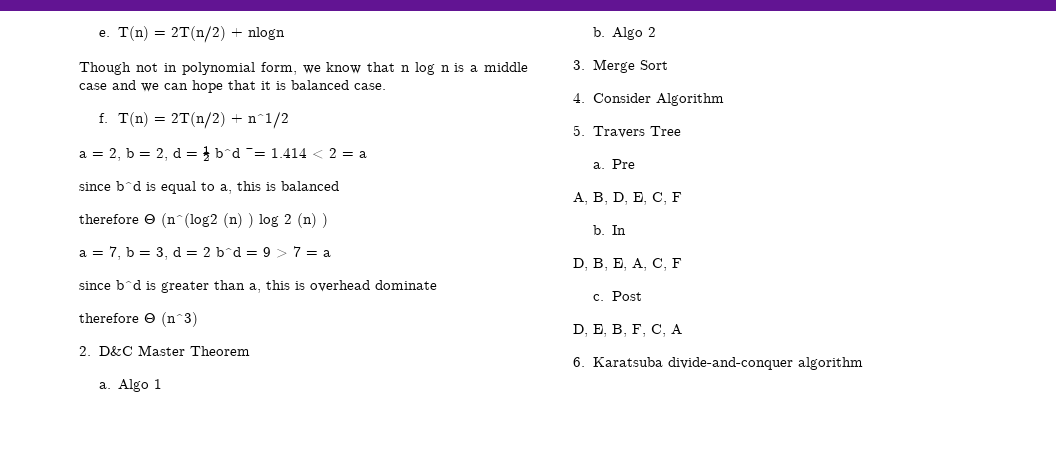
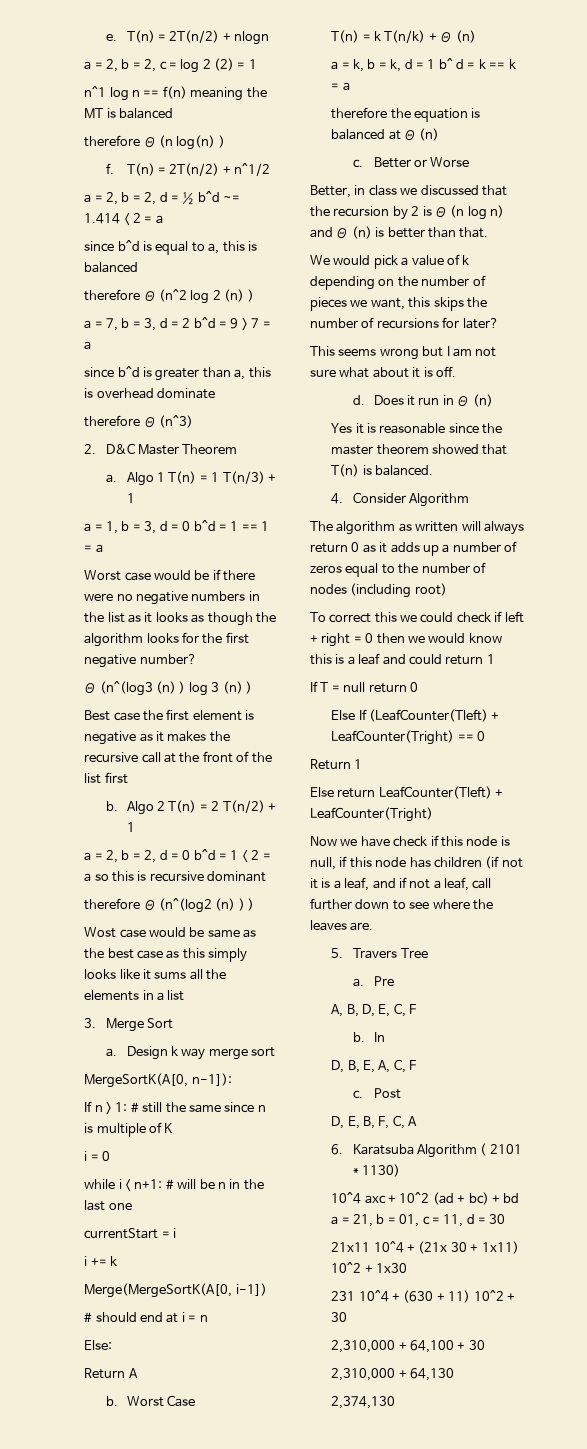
- Though not in polynomial form, we know that n log n is a middle case and we can hope that it is balanced case.
+ a = 2, b = 2, c = log 2 (2) = 1
+ n^1 log n == f(n) meaning the MT is balanced
+ therefore Θ (n log(n) )
- therefore Θ (n^(log2 (n) ) log 2 (n) )
+ therefore Θ (n^2 log 2 (n) )
- Algo 1
- b. Algo 2
+ Algo 1 T(n) = 1 T(n/3) + 1
+ a = 1, b = 3, d = 0 b^d = 1 == 1 = a
+ Worst case would be if there were no negative numbers in the list as it looks as though the algorithm looks for the first negative number?
+ Θ (n^(log3 (n) ) log 3 (n) )
+ Best case the first element is negative as it makes the recursive call at the front of the list first
+ b. Algo 2 T(n) = 2 T(n/2) + 1
+ a = 2, b = 2, d = 0 b^d = 1 < 2 = a so this is recursive dominant
+ therefore Θ (n^(log2 (n) ) )
+ Wost case would be same as the best case as this simply looks like it sums all the elements in a list
  3. Merge Sort
+ a. Design k way merge sort
+ MergeSortK(A[0, n-1]):
+ If n > 1: # still the same since n is multiple of K
+ i = 0
+ while i < n+1: # will be n in the last one
+ currentStart = i
+ i += k
+ Merge(MergeSortK(A[0, i-1])
+ # should end at i = n
+ Else:
+ Return A
+ b. Worst Case
+ T(n) = k T(n/k) + Θ (n)
+ a = k, b = k, d = 1 b^ d = k == k = a
+ therefore the equation is balanced at Θ (n)
+ c. Better or Worse
+ Better, in class we discussed that the recursion by 2 is Θ (n log n) and Θ (n) is better than that.
+ We would pick a value of k depending on the number of pieces we want, this skips the number of recursions for later?
+ This seems wrong but I am not sure what about it is off.
+ d. Does it run in Θ (n)
+ Yes it is reasonable since the master theorem showed that T(n) is balanced.
  4. Consider Algorithm
+ The algorithm as written will always return 0 as it adds up a number of zeros equal to the number of nodes (including root)
+ To correct this we could check if left + right = 0 then we would know this is a leaf and could return 1
+ If T = null return 0
+ Else If (LeafCounter(Tleft) + LeafCounter(Tright) == 0
+ Return 1
+ Else return LeafCounter(Tleft) + LeafCounter(Tright)
+ Now we have check if this node is null, if this node has children (if not it is a leaf, and if not a leaf, call further down to see where the leaves are.
- 6. Karatsuba divide-and-conquer algorithm
+ 6. Karatsuba Algorithm ( 2101 * 1130)
+ 10^4 axc + 10^2 (ad + bc) + bd a = 21, b = 01, c = 11, d = 30
+ 21x11 10^4 + (21x 30 + 1x11) 10^2 + 1x30
+ 231 10^4 + (630 + 11) 10^2 + 30
+ 2,310,000 + 64,100 + 30
+ 2,310,000 + 64,130
+ 2,374,130

